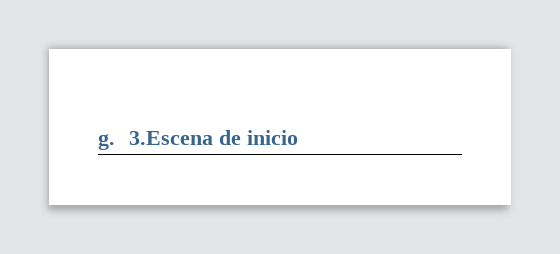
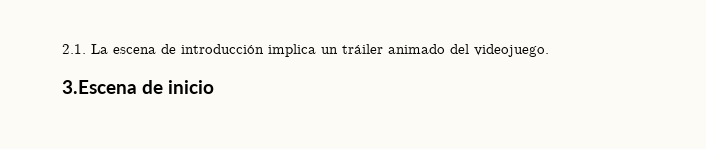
- g. 3.Escena de inicio
+ 2.1. La escena de introducción implica un tráiler animado del videojuego.
+ 3.Escena de inicio

